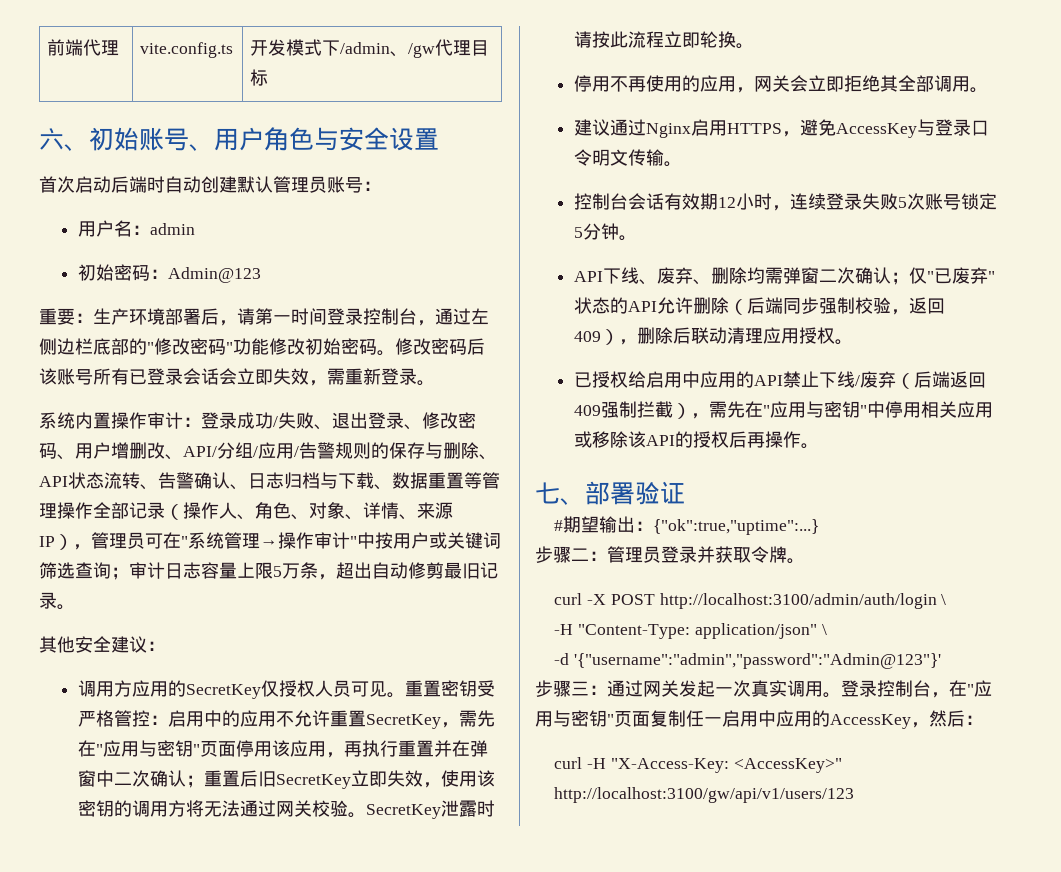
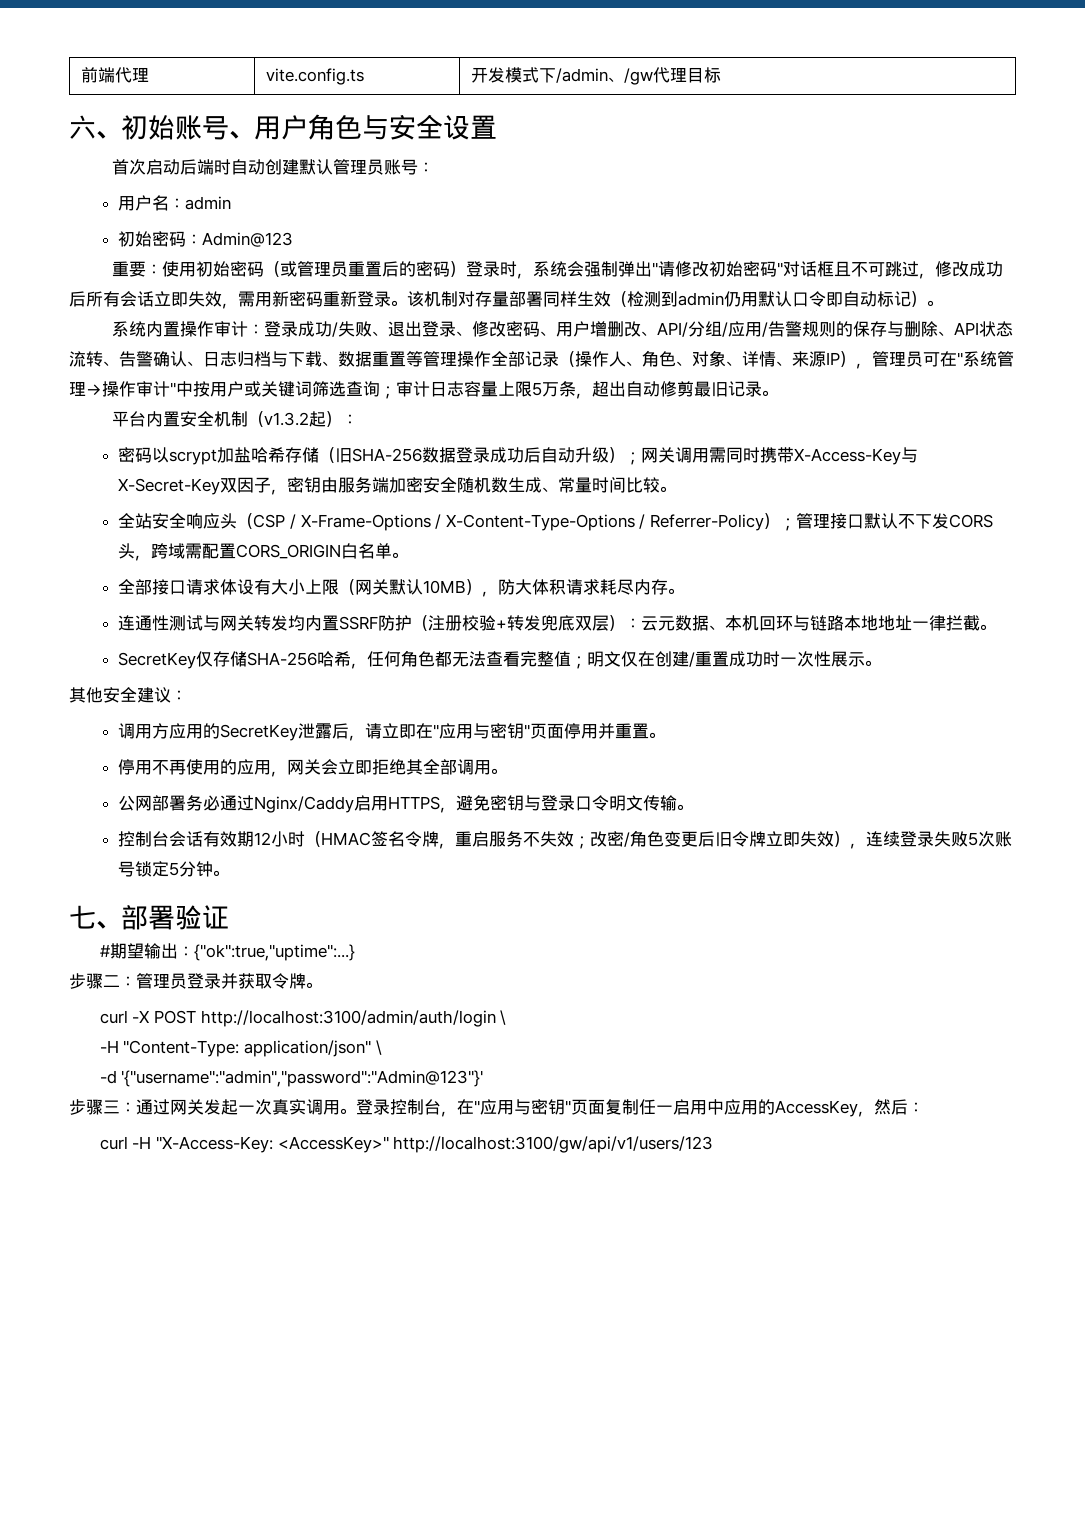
- 重要：生产环境部署后，请第一时间登录控制台，通过左侧边栏底部的"修改密码"功能修改初始密码。修改密码后该账号所有已登录会话会立即失效，需重新登录。
+ 重要：使用初始密码（或管理员重置后的密码）登录时，系统会强制弹出"请修改初始密码"对话框且不可跳过，修改成功后所有会话立即失效，需用新密码重新登录。该机制对存量部署同样生效（检测到admin仍用默认口令即自动标记）。
+ 平台内置安全机制（v1.3.2起）：
+ 密码以scrypt加盐哈希存储（旧SHA-256数据登录成功后自动升级）；网关调用需同时携带X-Access-Key与X-Secret-Key双因子，密钥由服务端加密安全随机数生成、常量时间比较。
+ 全站安全响应头（CSP / X-Frame-Options / X-Content-Type-Options / Referrer-Policy）；管理接口默认不下发CORS头，跨域需配置CORS_ORIGIN白名单。
+ 全部接口请求体设有大小上限（网关默认10MB），防大体积请求耗尽内存。
+ 连通性测试与网关转发均内置SSRF防护（注册校验+转发兜底双层）：云元数据、本机回环与链路本地地址一律拦截。
+ SecretKey仅存储SHA-256哈希，任何角色都无法查看完整值；明文仅在创建/重置成功时一次性展示。
- 调用方应用的SecretKey仅授权人员可见。重置密钥受严格管控：启用中的应用不允许重置SecretKey，需先在"应用与密钥"页面停用该应用，再执行重置并在弹窗中二次确认；重置后旧SecretKey立即失效，使用该密钥的调用方将无法通过网关校验。SecretKey泄露时请按此流程立即轮换。
+ 调用方应用的SecretKey泄露后，请立即在"应用与密钥"页面停用并重置。
- 建议通过Nginx启用HTTPS，避免AccessKey与登录口令明文传输。
+ 公网部署务必通过Nginx/Caddy启用HTTPS，避免密钥与登录口令明文传输。
- 控制台会话有效期12小时，连续登录失败5次账号锁定5分钟。
+ 控制台会话有效期12小时（HMAC签名令牌，重启服务不失效；改密/角色变更后旧令牌立即失效），连续登录失败5次账号锁定5分钟。
- API下线、废弃、删除均需弹窗二次确认；仅"已废弃"状态的API允许删除（后端同步强制校验，返回409），删除后联动清理应用授权。
- 已授权给启用中应用的API禁止下线/废弃（后端返回409强制拦截），需先在"应用与密钥"中停用相关应用或移除该API的授权后再操作。

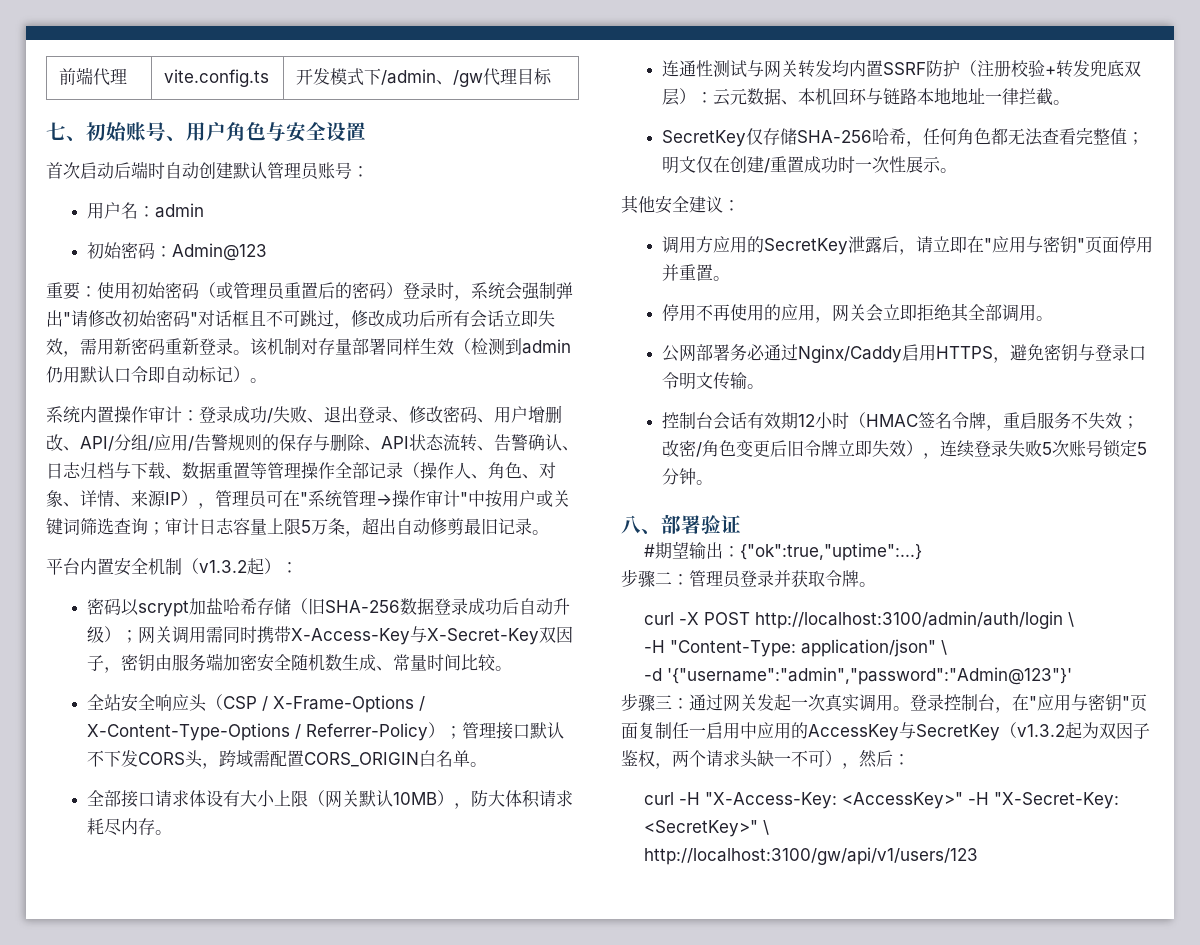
- 六、初始账号、用户角色与安全设置
+ 七、初始账号、用户角色与安全设置
- 七、部署验证
+ 八、部署验证
- 登录控制台，在"应用与密钥"页面复制任一启用中应用的AccessKey，然后：
+ 登录控制台，在"应用与密钥"页面复制任一启用中应用的AccessKey与SecretKey（v1.3.2起为双因子鉴权，两个请求头缺一不可），然后：
- curl -H "X-Access-Key: <AccessKey>" http://localhost:3100/gw/api/v1/users/123
+ curl -H "X-Access-Key: <AccessKey>" -H "X-Secret-Key: <SecretKey>" \
+ http://localhost:3100/gw/api/v1/users/123

